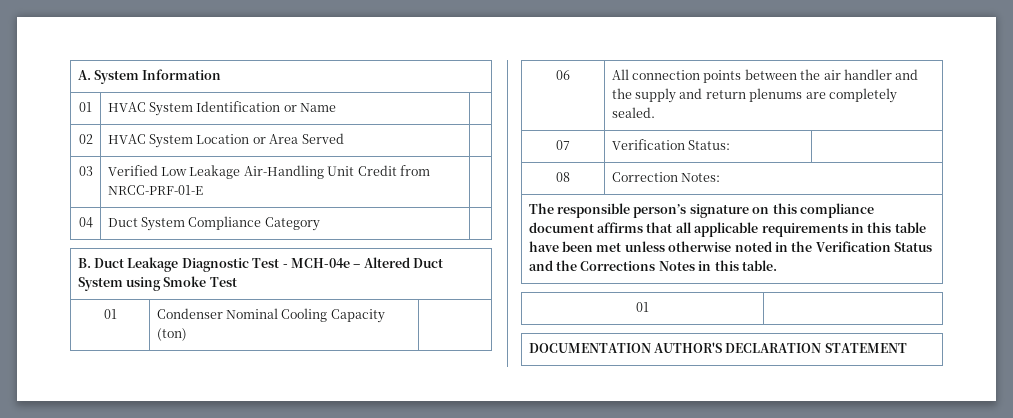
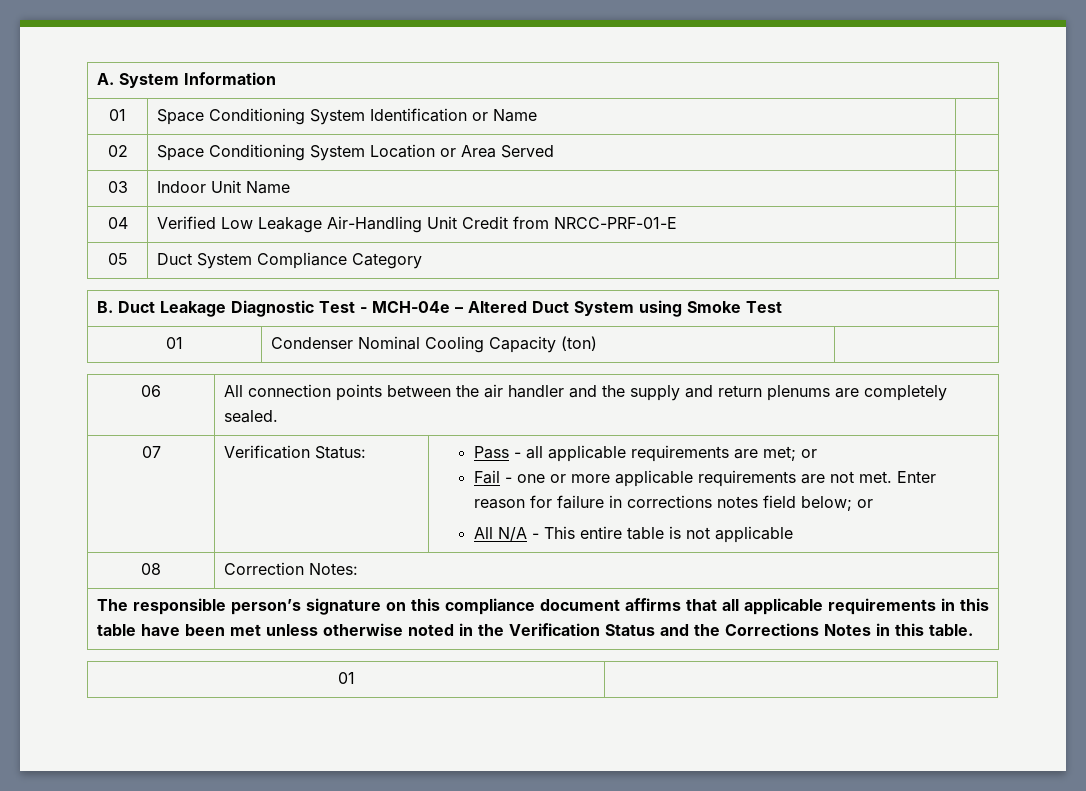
- 01 | HVAC System Identification or Name |
+ 01 | Space Conditioning System Identification or Name |
- 02 | HVAC System Location or Area Served |
+ 02 | Space Conditioning System Location or Area Served |
- 03 | Verified Low Leakage Air-Handling Unit Credit from NRCC-PRF-01-E |
+ 03 | Indoor Unit Name |
+ 04 | Verified Low Leakage Air-Handling Unit Credit from NRCC-PRF-01-E |
- 04 | Duct System Compliance Category |
+ 05 | Duct System Compliance Category |
- 07 | Verification Status: |
+ 07 | Verification Status: | Pass - all applicable requirements are met; or
+ Fail - one or more applicable requirements are not met. Enter reason for failure in corrections notes field below; or
+ All N/A - This entire table is not applicable
- DOCUMENTATION AUTHOR'S DECLARATION STATEMENT

